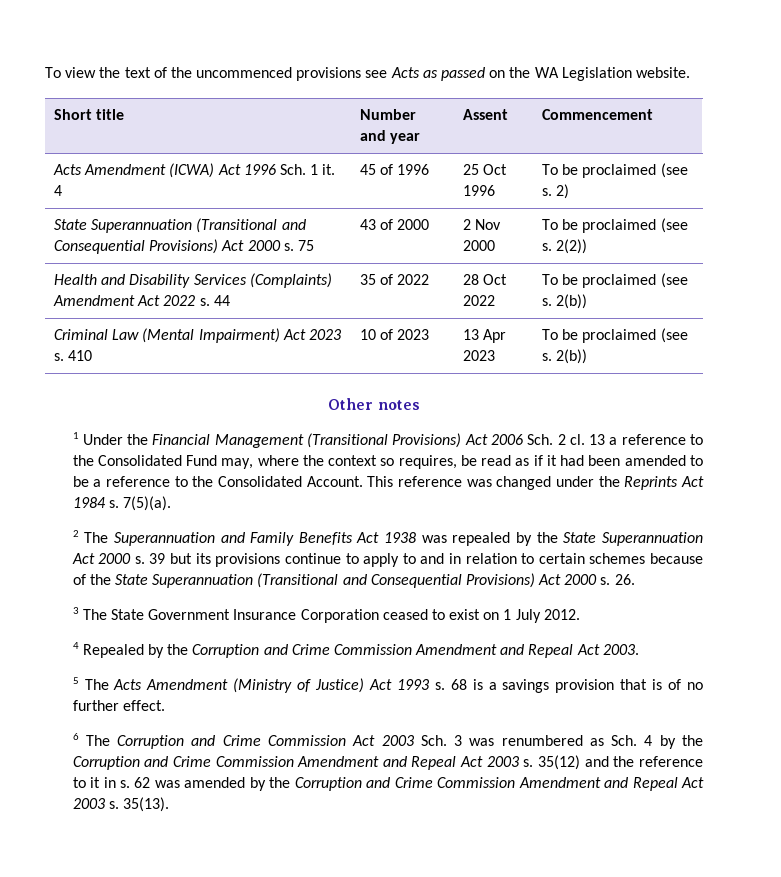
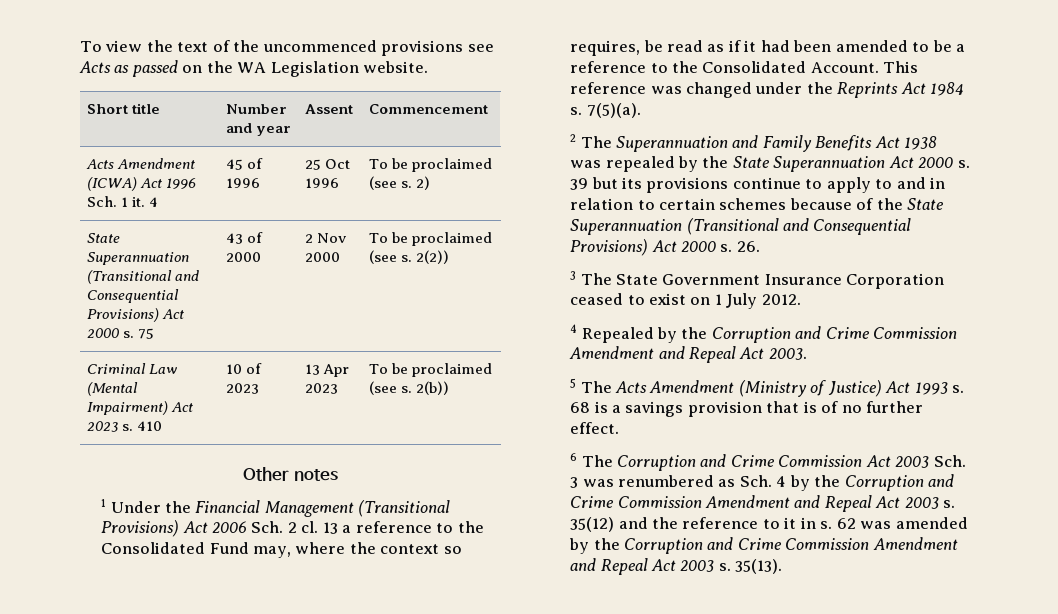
- Health and Disability Services (Complaints) Amendment Act 2022 s. 44 | 35 of 2022 | 28 Oct 2022 | To be proclaimed (see s. 2(b))

